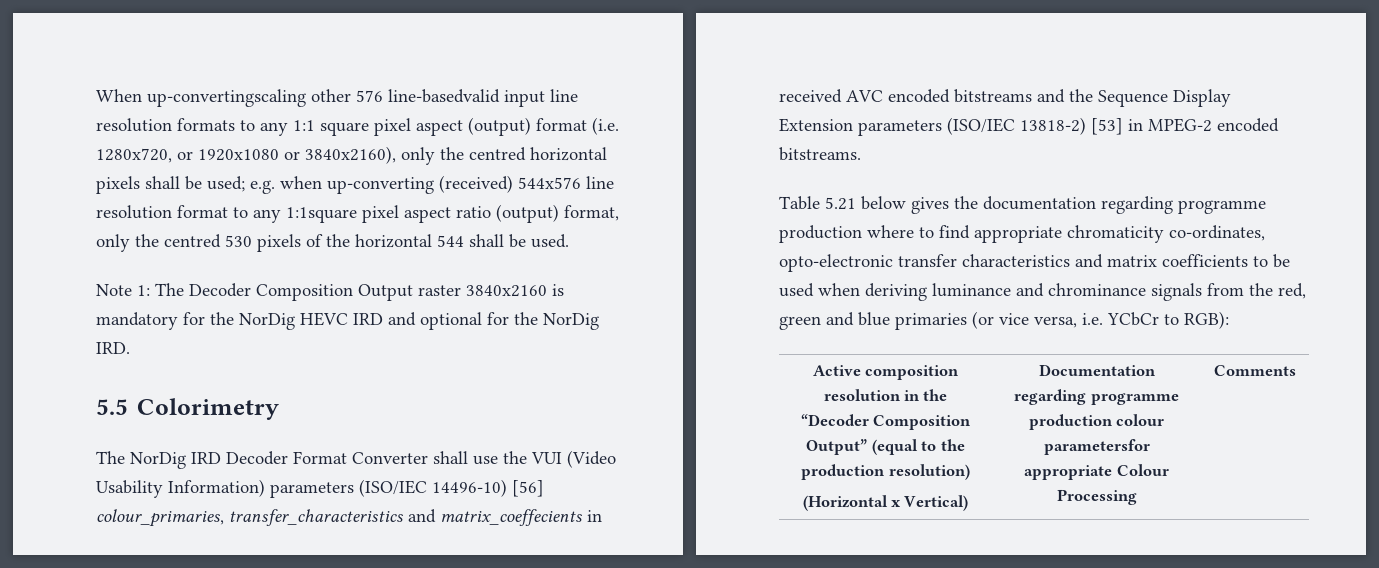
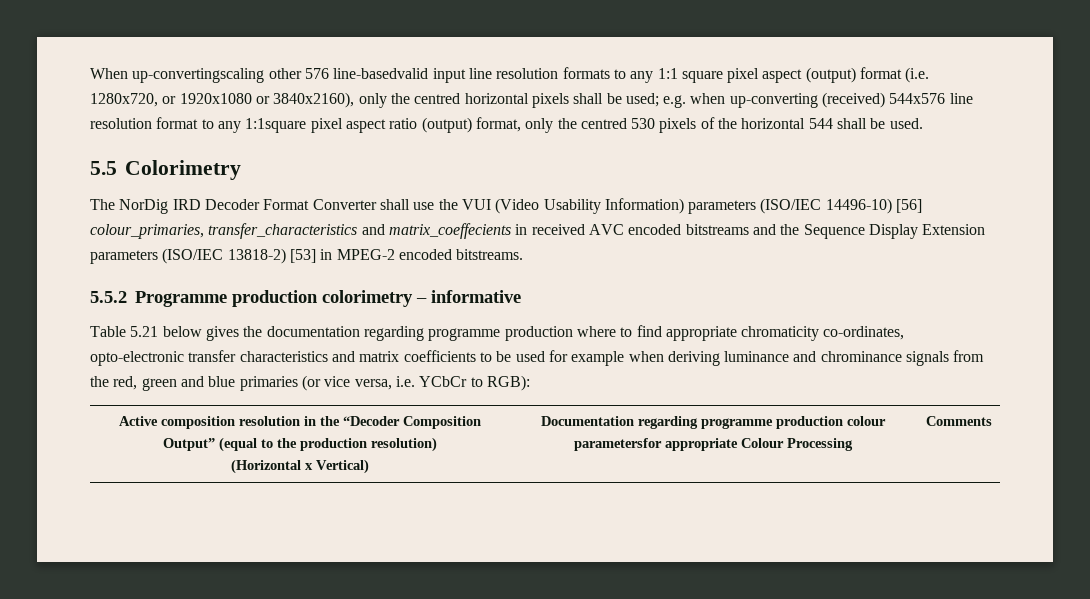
- Note 1: The Decoder Composition Output raster 3840x2160 is mandatory for the NorDig HEVC IRD and optional for the NorDig IRD.
+ 5.5.2 Programme production colorimetry – informative
- Table 5.21 below gives the documentation regarding programme production where to find appropriate chromaticity co-ordinates, opto-electronic transfer characteristics and matrix coefficients to be used when deriving luminance and chrominance signals from the red, green and blue primaries (or vice versa, i.e. YCbCr to RGB):
+ Table 5.21 below gives the documentation regarding programme production where to find appropriate chromaticity co-ordinates, opto-electronic transfer characteristics and matrix coefficients to be used for example when deriving luminance and chrominance signals from the red, green and blue primaries (or vice versa, i.e. YCbCr to RGB):

